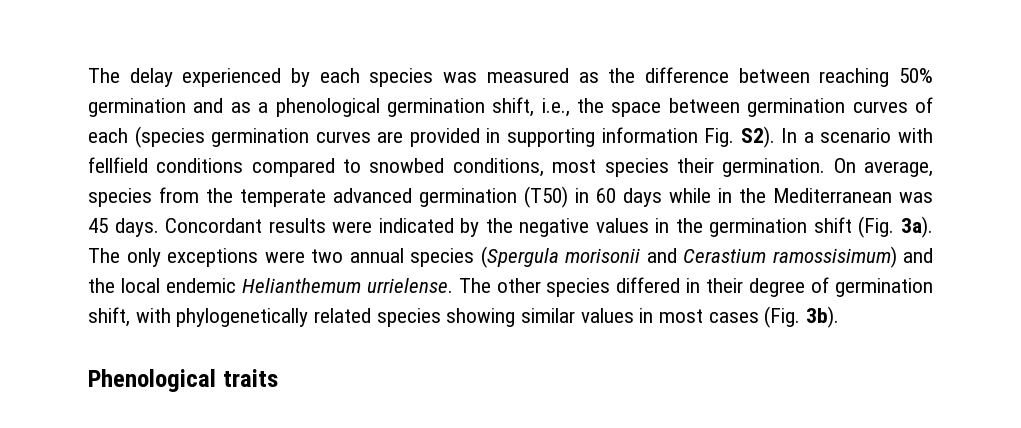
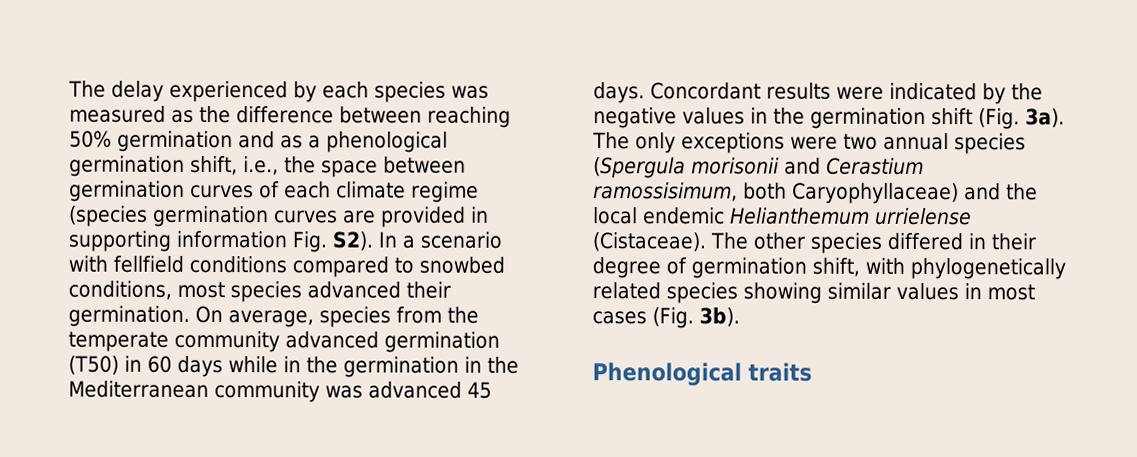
- The delay experienced by each species was measured as the difference between reaching 50% germination and as a phenological germination shift, i.e., the space between germination curves of each (species germination curves are provided in supporting information Fig. S2). In a scenario with fellfield conditions compared to snowbed conditions, most species their germination.
+ The delay experienced by each species was measured as the difference between reaching 50% germination and as a phenological germination shift, i.e., the space between germination curves of each climate regime (species germination curves are provided in supporting information Fig. S2). In a scenario with fellfield conditions compared to snowbed conditions, most species advanced their germination.
- On average, species from the temperate advanced germination (T50) in 60 days while in the Mediterranean was 45 days.
+ On average, species from the temperate community advanced germination (T50) in 60 days while in the germination in the Mediterranean community was advanced 45 days.
- The only exceptions were two annual species (Spergula morisonii and Cerastium ramossisimum) and the local endemic Helianthemum urrielense.
+ The only exceptions were two annual species (Spergula morisonii and Cerastium ramossisimum, both Caryophyllaceae) and the local endemic Helianthemum urrielense (Cistaceae).

